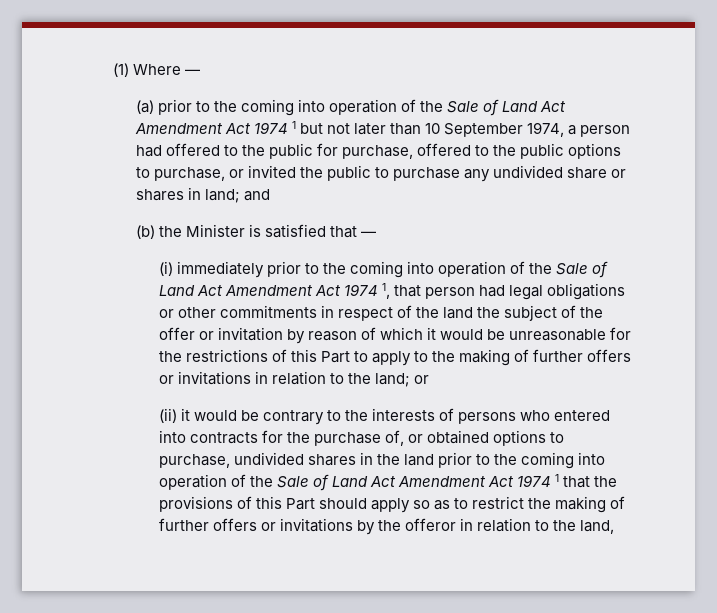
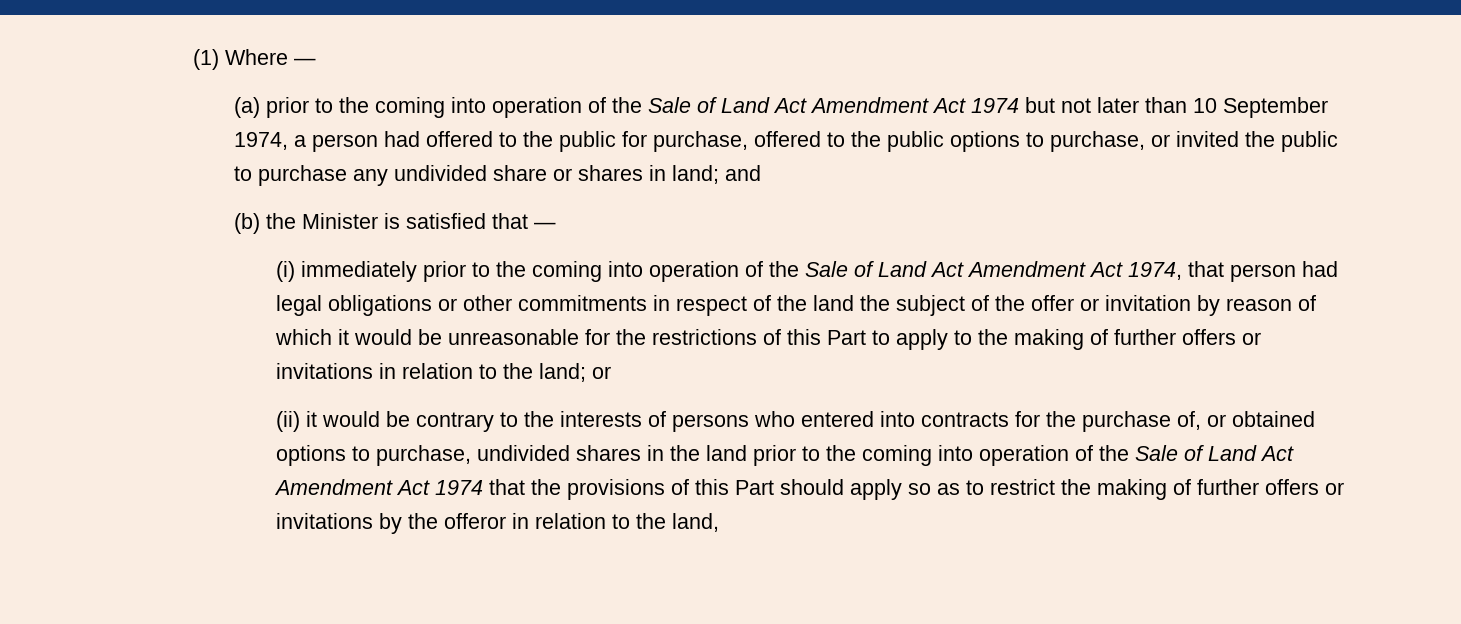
- (a) prior to the coming into operation of the Sale of Land Act Amendment Act 1974 1 but not later than 10 September 1974, a person had offered to the public for purchase, offered to the public options to purchase, or invited the public to purchase any undivided share or shares in land; and
+ (a) prior to the coming into operation of the Sale of Land Act Amendment Act 1974 but not later than 10 September 1974, a person had offered to the public for purchase, offered to the public options to purchase, or invited the public to purchase any undivided share or shares in land; and
- (i) immediately prior to the coming into operation of the Sale of Land Act Amendment Act 1974 1, that person had legal obligations or other commitments in respect of the land the subject of the offer or invitation by reason of which it would be unreasonable for the restrictions of this Part to apply to the making of further offers or invitations in relation to the land;
+ (i) immediately prior to the coming into operation of the Sale of Land Act Amendment Act 1974, that person had legal obligations or other commitments in respect of the land the subject of the offer or invitation by reason of which it would be unreasonable for the restrictions of this Part to apply to the making of further offers or invitations in relation to the land;
- (ii) it would be contrary to the interests of persons who entered into contracts for the purchase of, or obtained options to purchase, undivided shares in the land prior to the coming into operation of the Sale of Land Act Amendment Act 1974 1 that the provisions of this Part should apply so as to restrict the making of further offers or invitations by the offeror in relation to the land,
+ (ii) it would be contrary to the interests of persons who entered into contracts for the purchase of, or obtained options to purchase, undivided shares in the land prior to the coming into operation of the Sale of Land Act Amendment Act 1974 that the provisions of this Part should apply so as to restrict the making of further offers or invitations by the offeror in relation to the land,

